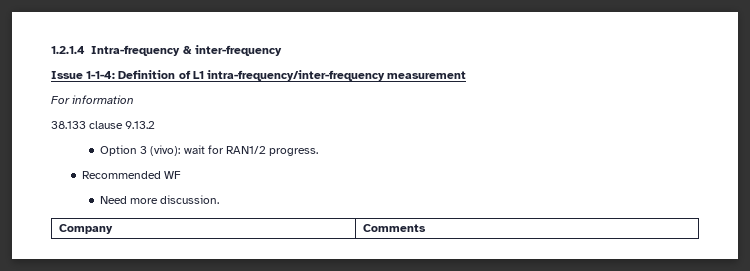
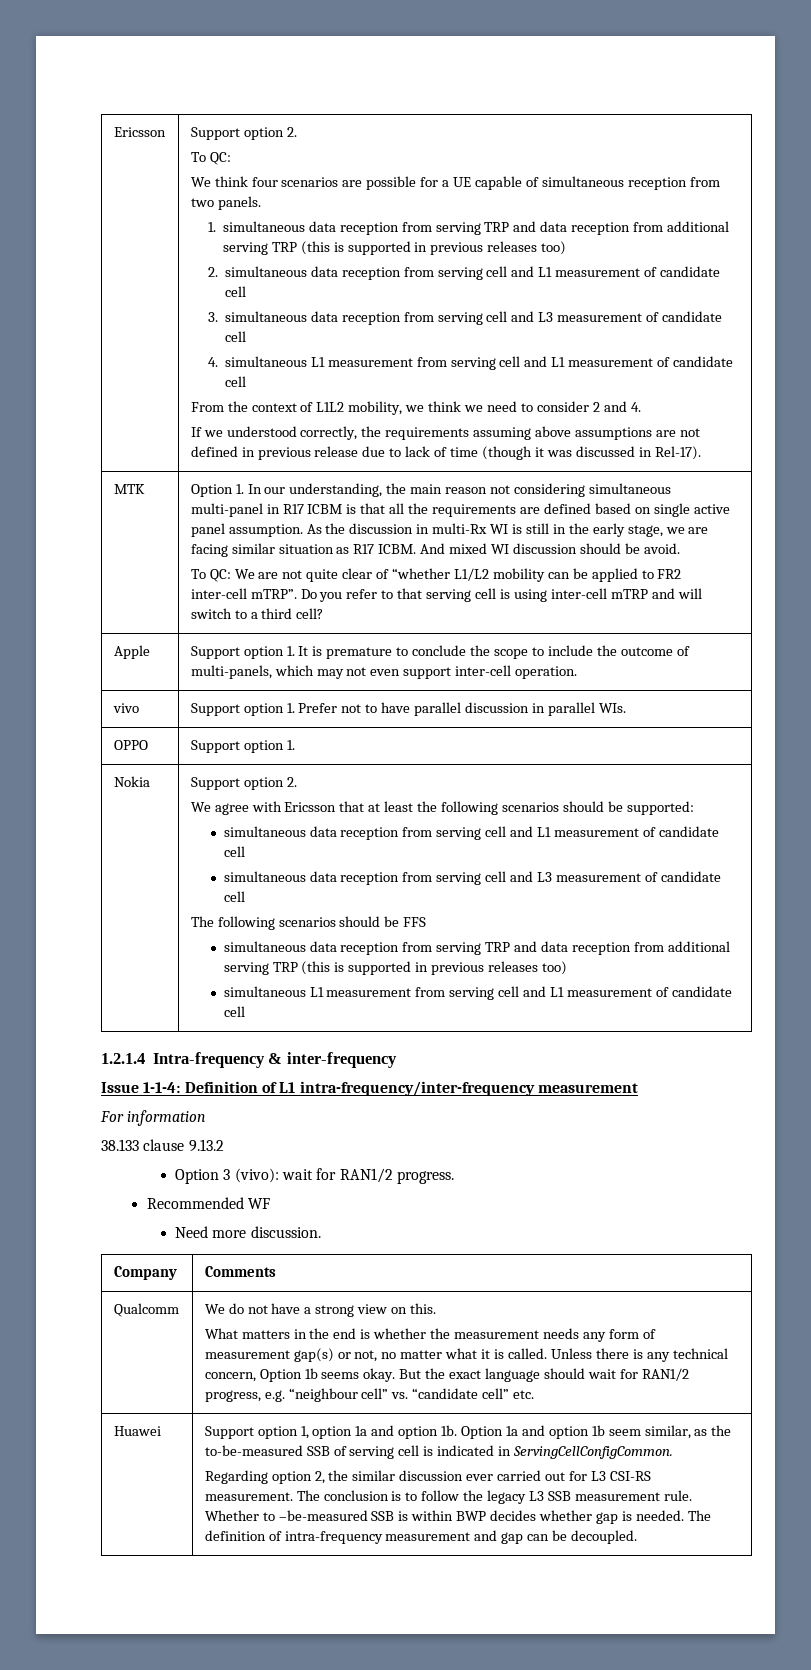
+ Ericsson | Support option 2.
+ To QC:
+ We think four scenarios are possible for a UE capable of simultaneous reception from two panels.
+ 1. simultaneous data reception from serving TRP and data reception from additional serving TRP (this is supported in previous releases too)
+ 2. simultaneous data reception from serving cell and L1 measurement of candidate cell
+ 3. simultaneous data reception from serving cell and L3 measurement of candidate cell
+ 4. simultaneous L1 measurement from serving cell and L1 measurement of candidate cell
+ From the context of L1L2 mobility, we think we need to consider 2 and 4.
+ If we understood correctly, the requirements assuming above assumptions are not defined in previous release due to lack of time (though it was discussed in Rel-17).
+ MTK | Option 1. In our understanding, the main reason not considering simultaneous multi-panel in R17 ICBM is that all the requirements are defined based on single active panel assumption. As the discussion in multi-Rx WI is still in the early stage, we are facing similar situation as R17 ICBM. And mixed WI discussion should be avoid.
+ To QC: We are not quite clear of “whether L1/L2 mobility can be applied to FR2 inter-cell mTRP”. Do you refer to that serving cell is using inter-cell mTRP and will switch to a third cell?
+ Apple | Support option 1. It is premature to conclude the scope to include the outcome of multi-panels, which may not even support inter-cell operation.
+ vivo | Support option 1. Prefer not to have parallel discussion in parallel WIs.
+ OPPO | Support option 1.
+ Nokia | Support option 2.
+ We agree with Ericsson that at least the following scenarios should be supported:
+ simultaneous data reception from serving cell and L1 measurement of candidate cell
+ simultaneous data reception from serving cell and L3 measurement of candidate cell
+ The following scenarios should be FFS
+ simultaneous data reception from serving TRP and data reception from additional serving TRP (this is supported in previous releases too)
+ simultaneous L1 measurement from serving cell and L1 measurement of candidate cell
+ Qualcomm | We do not have a strong view on this.
+ What matters in the end is whether the measurement needs any form of measurement gap(s) or not, no matter what it is called. Unless there is any technical concern, Option 1b seems okay. But the exact language should wait for RAN1/2 progress, e.g. “neighbour cell” vs. “candidate cell” etc.
+ Huawei | Support option 1, option 1a and option 1b. Option 1a and option 1b seem similar, as the to-be-measured SSB of serving cell is indicated in ServingCellConfigCommon.
+ Regarding option 2, the similar discussion ever carried out for L3 CSI-RS measurement. The conclusion is to follow the legacy L3 SSB measurement rule. Whether to –be-measured SSB is within BWP decides whether gap is needed. The definition of intra-frequency measurement and gap can be decoupled.

